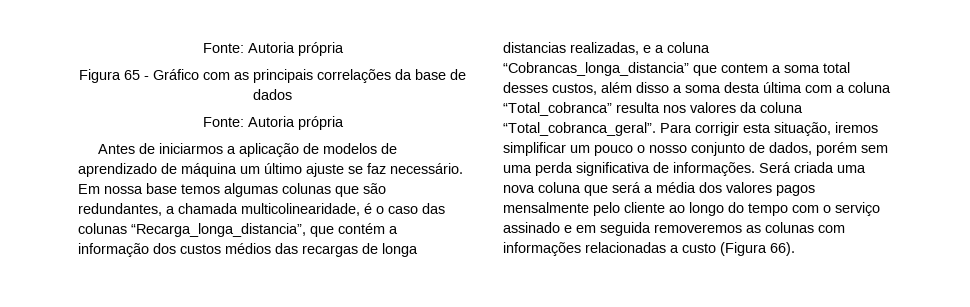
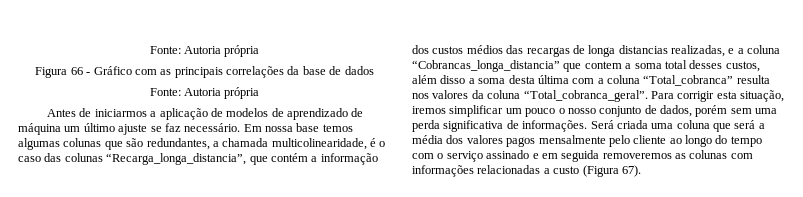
- Figura 65 - Gráfico com as principais correlações da base de dados
+ Figura 66 - Gráfico com as principais correlações da base de dados
- Será criada uma nova coluna que será a média dos valores pagos mensalmente pelo cliente ao longo do tempo com o serviço assinado e em seguida removeremos as colunas com informações relacionadas a custo (Figura 66).
+ Será criada uma coluna que será a média dos valores pagos mensalmente pelo cliente ao longo do tempo com o serviço assinado e em seguida removeremos as colunas com informações relacionadas a custo (Figura 67).

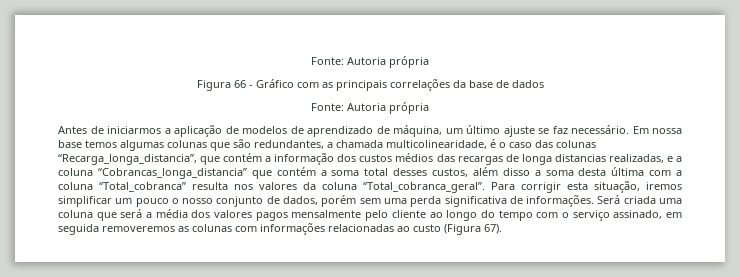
- Antes de iniciarmos a aplicação de modelos de aprendizado de máquina um último ajuste se faz necessário.
+ Antes de iniciarmos a aplicação de modelos de aprendizado de máquina, um último ajuste se faz necessário.
- Em nossa base temos algumas colunas que são redundantes, a chamada multicolinearidade, é o caso das colunas “Recarga_longa_distancia”, que contém a informação dos custos médios das recargas de longa distancias realizadas, e a coluna “Cobrancas_longa_distancia” que contem a soma total desses custos, além disso a soma desta última com a coluna “Total_cobranca” resulta nos valores da coluna “Total_cobranca_geral”.
+ Em nossa base temos algumas colunas que são redundantes, a chamada multicolinearidade, é o caso das colunas “Recarga_longa_distancia”, que contém a informação dos custos médios das recargas de longa distancias realizadas, e a coluna “Cobrancas_longa_distancia” que contém a soma total desses custos, além disso a soma desta última com a coluna “Total_cobranca” resulta nos valores da coluna “Total_cobranca_geral”.
- Será criada uma coluna que será a média dos valores pagos mensalmente pelo cliente ao longo do tempo com o serviço assinado e em seguida removeremos as colunas com informações relacionadas a custo (Figura 67).
+ Será criada uma coluna que será a média dos valores pagos mensalmente pelo cliente ao longo do tempo com o serviço assinado, em seguida removeremos as colunas com informações relacionadas ao custo (Figura 67).

